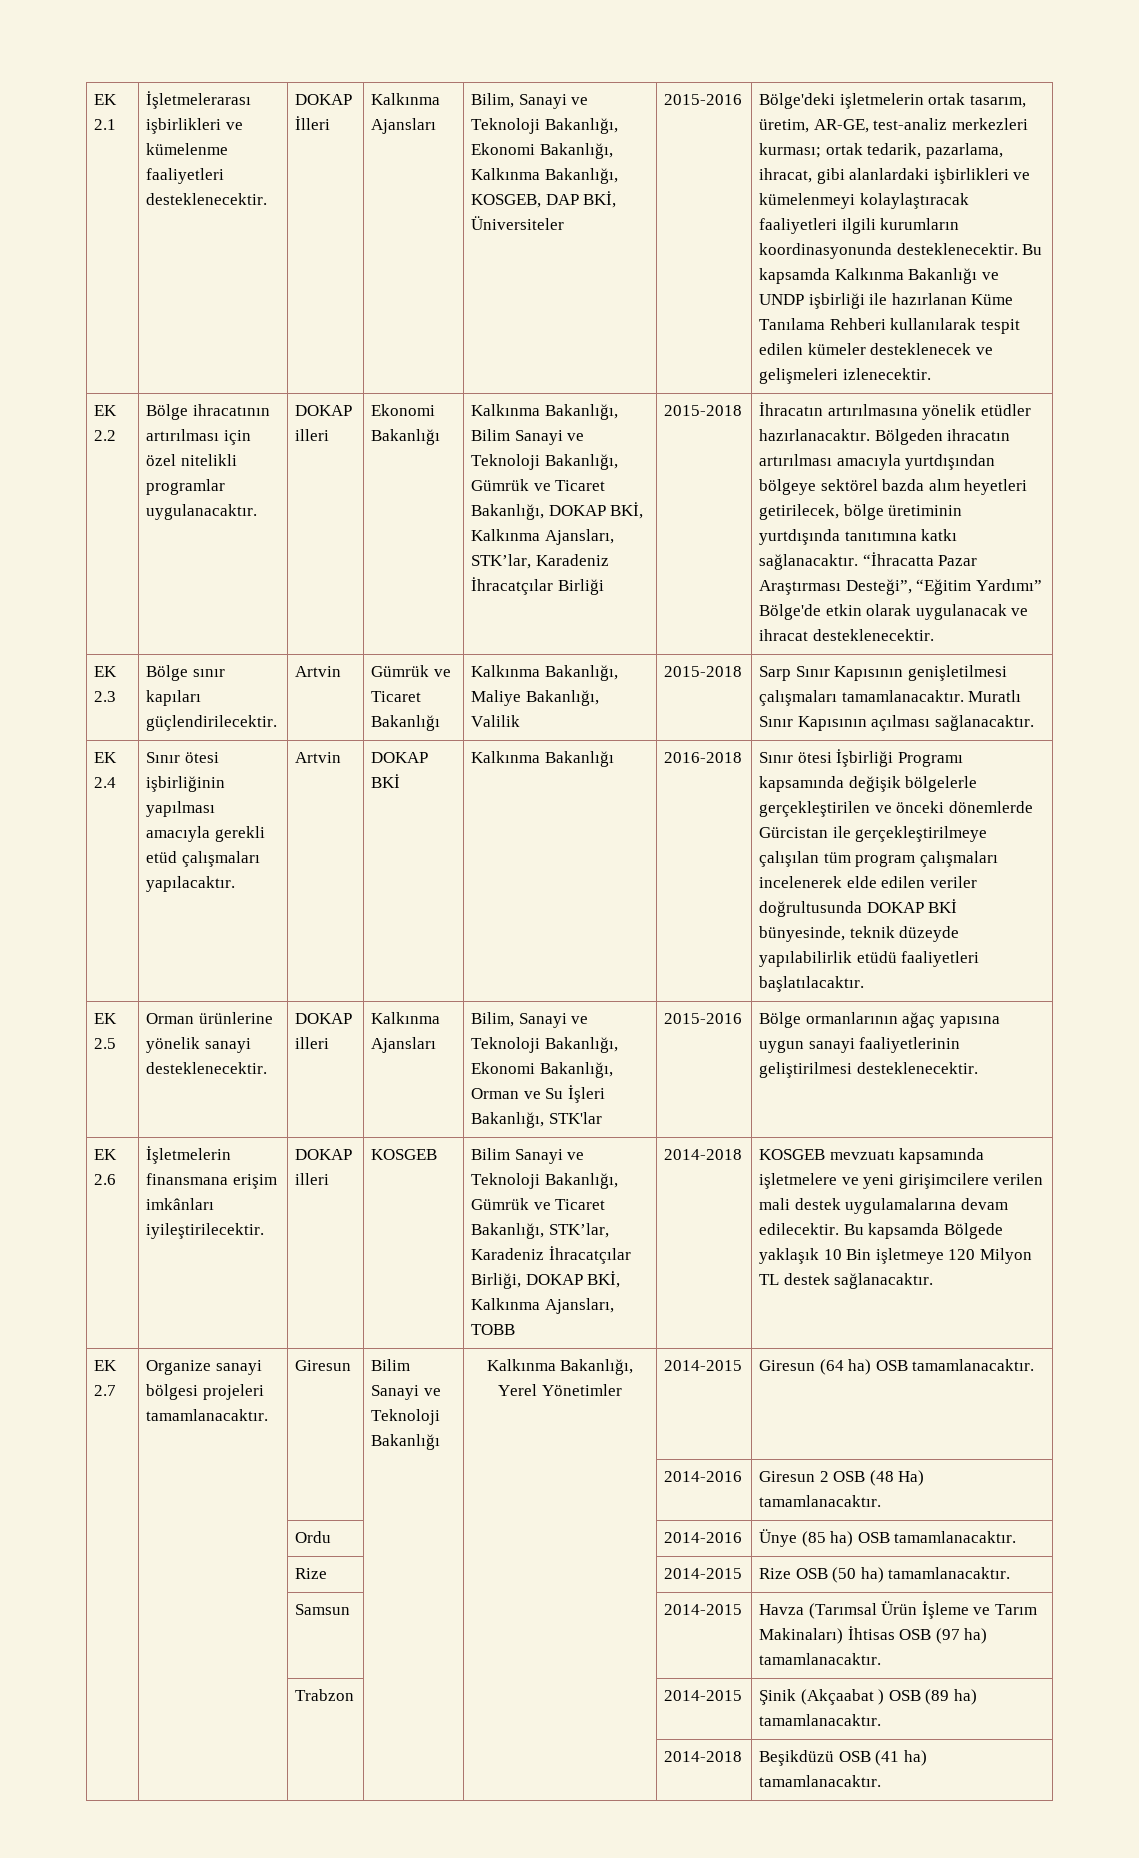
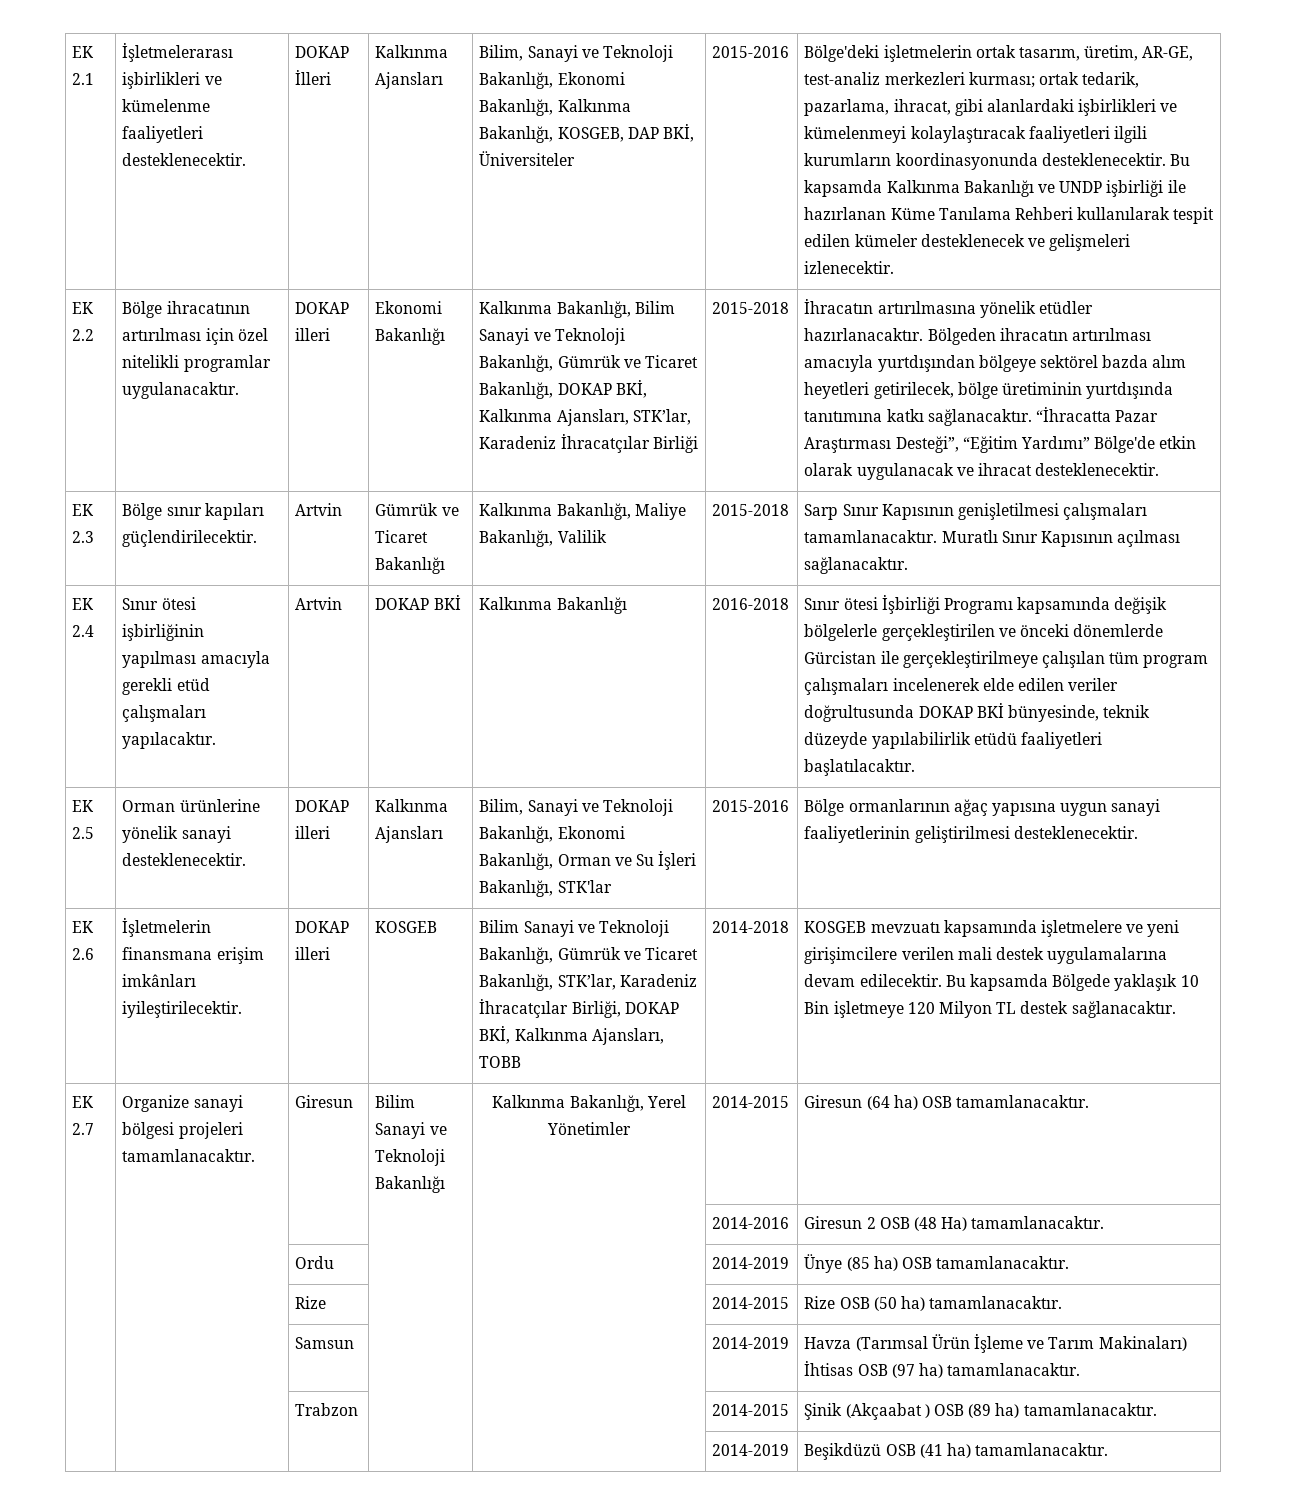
- | | Ordu | | | 2014-2016 | Ünye (85 ha) OSB tamamlanacaktır.
+ | | Ordu | | | 2014-2019 | Ünye (85 ha) OSB tamamlanacaktır.
- | | Samsun | | | 2014-2015 | Havza (Tarımsal Ürün İşleme ve Tarım Makinaları) İhtisas OSB (97 ha) tamamlanacaktır.
+ | | Samsun | | | 2014-2019 | Havza (Tarımsal Ürün İşleme ve Tarım Makinaları) İhtisas OSB (97 ha) tamamlanacaktır.
- | | | | | 2014-2018 | Beşikdüzü OSB (41 ha) tamamlanacaktır.
+ | | | | | 2014-2019 | Beşikdüzü OSB (41 ha) tamamlanacaktır.

